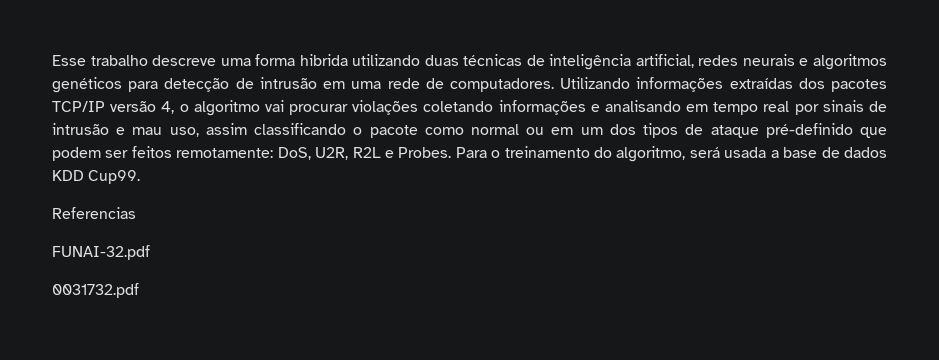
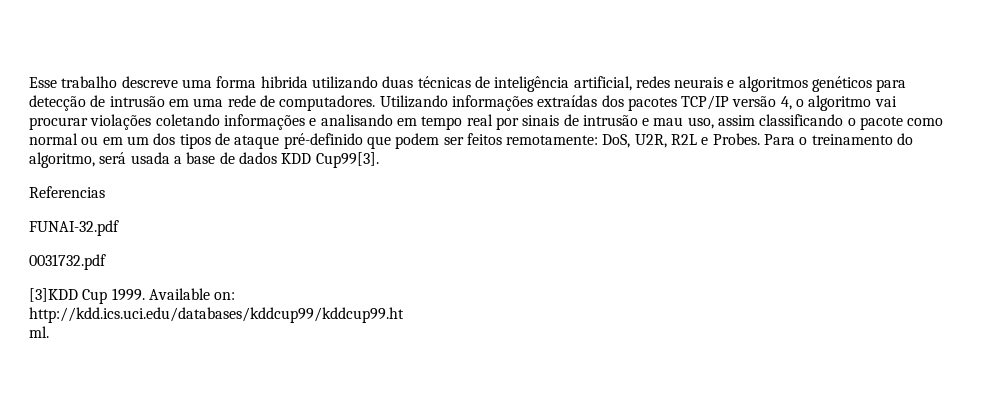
- Para o treinamento do algoritmo, será usada a base de dados KDD Cup99.
+ Para o treinamento do algoritmo, será usada a base de dados KDD Cup99[3].
+ [3]KDD Cup 1999. Available on:
+ http://kdd.ics.uci.edu/databases/kddcup99/kddcup99.ht
+ ml.

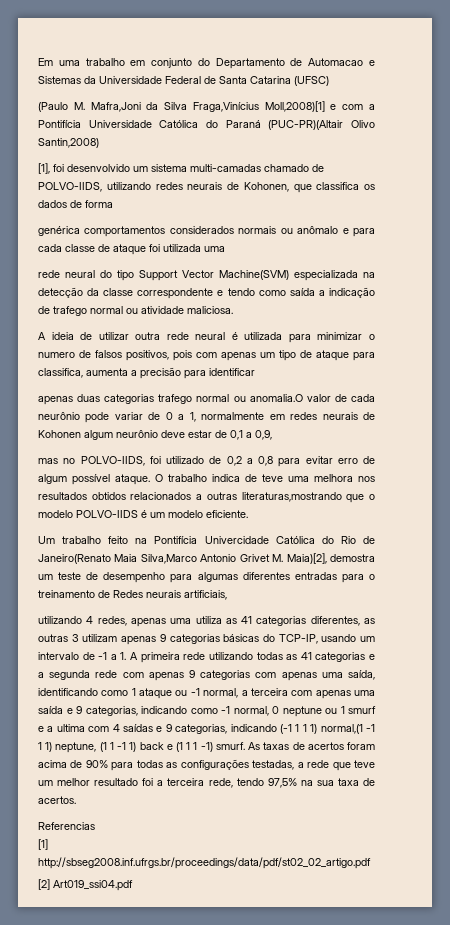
- Esse trabalho descreve uma forma hibrida utilizando duas técnicas de inteligência artificial, redes neurais e algoritmos genéticos para detecção de intrusão em uma rede de computadores. Utilizando informações extraídas dos pacotes TCP/IP versão 4, o algoritmo vai procurar violações coletando informações e analisando em tempo real por sinais de intrusão e mau uso, assim classificando o pacote como normal ou em um dos tipos de ataque pré-definido que podem ser feitos remotamente: DoS, U2R, R2L e Probes. Para o treinamento do algoritmo, será usada a base de dados KDD Cup99[3].
+ Em uma trabalho em conjunto do Departamento de Automacao e Sistemas da Universidade Federal de Santa Catarina (UFSC)
+ (Paulo M. Mafra,Joni da Silva Fraga,Vinícius Moll,2008)[1] e com a Pontifícia Universidade Católica do Paraná (PUC-PR)(Altair Olivo Santin,2008)
+ [1], foi desenvolvido um sistema multi-camadas chamado de POLVO-IIDS, utilizando redes neurais de Kohonen, que classifica os dados de forma
+ genérica comportamentos considerados normais ou anômalo e para cada classe de ataque foi utilizada uma
+ rede neural do tipo Support Vector Machine(SVM) especializada na detecção da classe correspondente e tendo como saída a indicação de trafego normal ou atividade maliciosa.
+ A ideia de utilizar outra rede neural é utilizada para minimizar o numero de falsos positivos, pois com apenas um tipo de ataque para classifica, aumenta a precisão para identificar
+ apenas duas categorias trafego normal ou anomalia.O valor de cada neurônio pode variar de 0 a 1, normalmente em redes neurais de Kohonen algum neurônio deve estar de 0,1 a 0,9,
+ mas no POLVO-IIDS, foi utilizado de 0,2 a 0,8 para evitar erro de algum possível ataque. O trabalho indica de teve uma melhora nos resultados obtidos relacionados a outras literaturas,mostrando que o modelo POLVO-IIDS é um modelo eficiente.
+ Um trabalho feito na Pontifícia Univercidade Católica do Rio de Janeiro(Renato Maia Silva,Marco Antonio Grivet M. Maia)[2], demostra um teste de desempenho para algumas diferentes entradas para o treinamento de Redes neurais artificiais,
+ utilizando 4 redes, apenas uma utiliza as 41 categorias diferentes, as outras 3 utilizam apenas 9 categorias básicas do TCP-IP, usando um intervalo de -1 a 1. A primeira rede utilizando todas as 41 categorias e a segunda rede com apenas 9 categorias com apenas uma saída, identificando como 1 ataque ou -1 normal, a terceira com apenas uma saída e 9 categorias, indicando como -1 normal, 0 neptune ou 1 smurf e a ultima com 4 saídas e 9 categorias, indicando (-1 1 1 1) normal,(1 -1 1 1) neptune, (1 1 -1 1) back e (1 1 1 -1) smurf. As taxas de acertos foram acima de 90% para todas as configurações testadas, a rede que teve um melhor resultado foi a terceira rede, tendo 97,5% na sua taxa de acertos.
  Referencias
- FUNAI-32.pdf
- 0031732.pdf
- [3]KDD Cup 1999. Available on:
- http://kdd.ics.uci.edu/databases/kddcup99/kddcup99.ht
- ml.
+ [1] http://sbseg2008.inf.ufrgs.br/proceedings/data/pdf/st02_02_artigo.pdf
+ [2] Art019_ssi04.pdf

